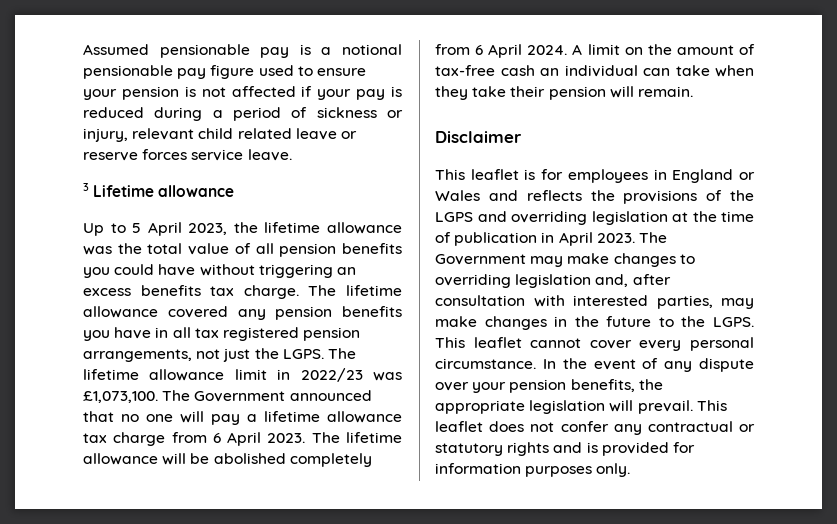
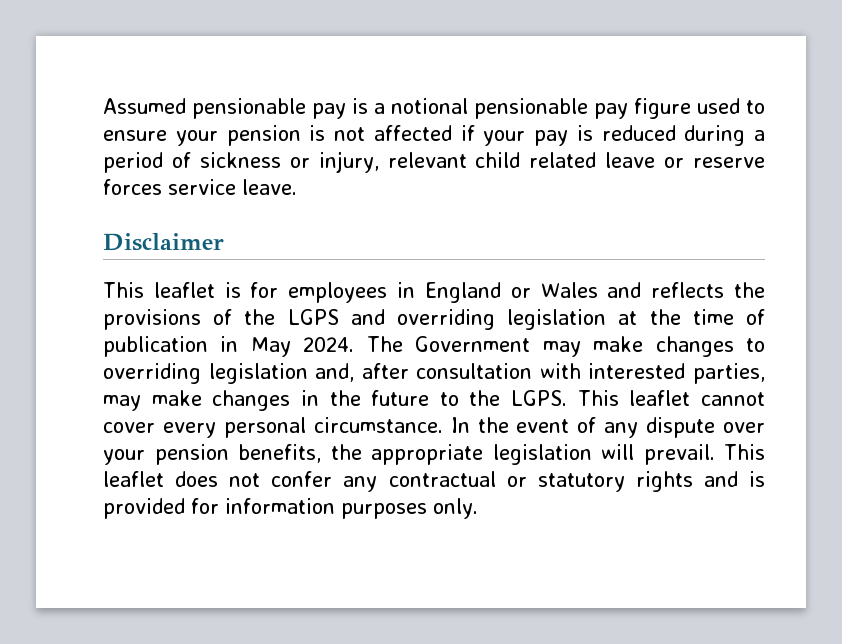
- 3 Lifetime allowance
- Up to 5 April 2023, the lifetime allowance was the total value of all pension benefits you could have without triggering an excess benefits tax charge. The lifetime allowance covered any pension benefits you have in all tax registered pension arrangements, not just the LGPS. The lifetime allowance limit in 2022/23 was £1,073,100. The Government announced that no one will pay a lifetime allowance tax charge from 6 April 2023. The lifetime allowance will be abolished completely from 6 April 2024. A limit on the amount of tax-free cash an individual can take when they take their pension will remain.
- This leaflet is for employees in England or Wales and reflects the provisions of the LGPS and overriding legislation at the time of publication in April 2023.
+ This leaflet is for employees in England or Wales and reflects the provisions of the LGPS and overriding legislation at the time of publication in May 2024.

